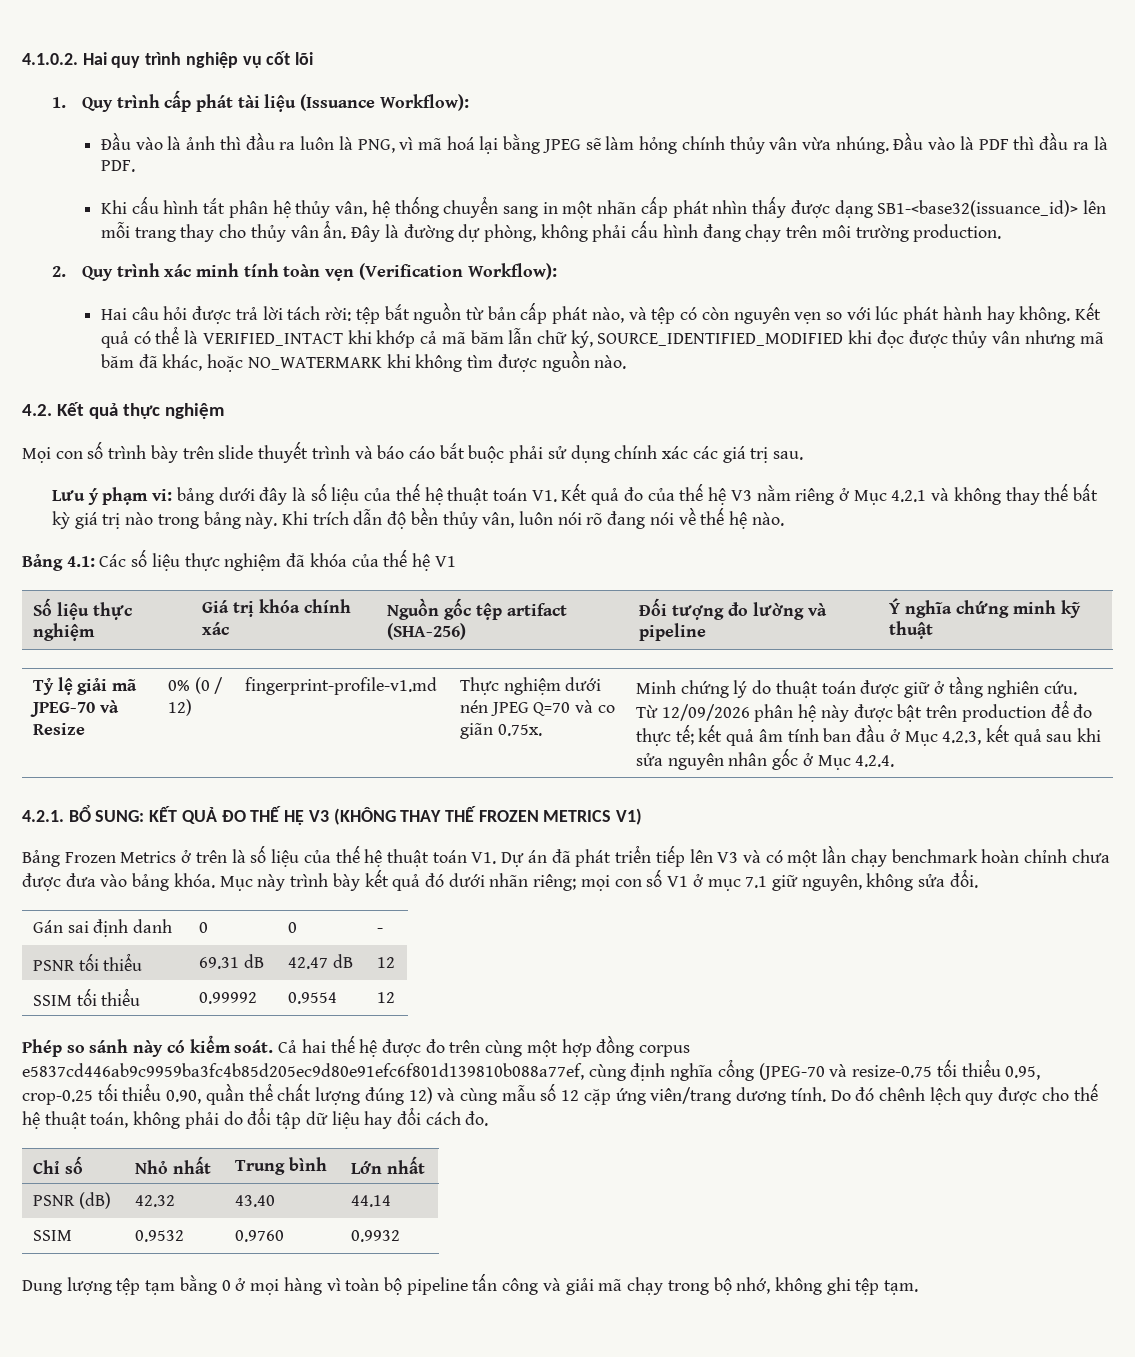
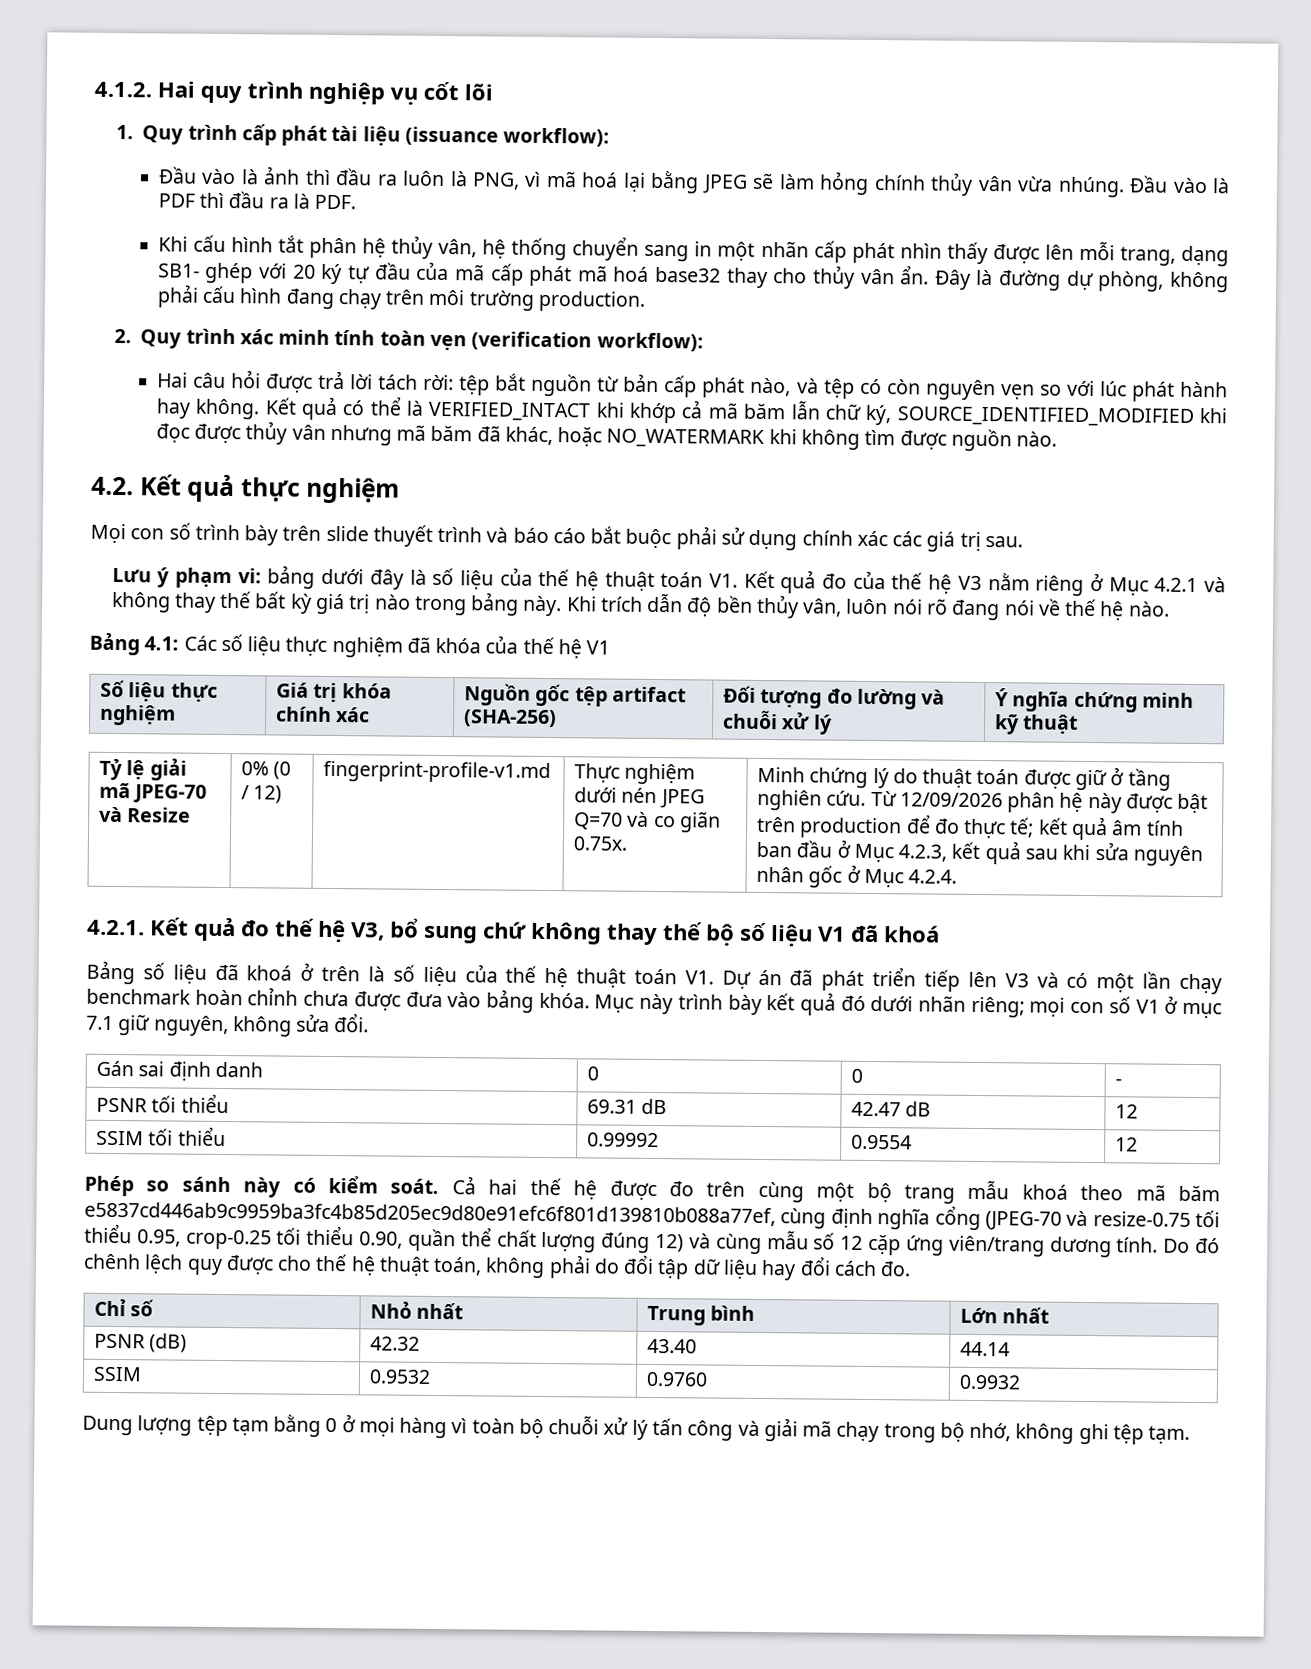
- 4.1.0.2. Hai quy trình nghiệp vụ cốt lõi
+ 4.1.2. Hai quy trình nghiệp vụ cốt lõi
- 1. Quy trình cấp phát tài liệu (Issuance Workflow):
+ 1. Quy trình cấp phát tài liệu (issuance workflow):
- Khi cấu hình tắt phân hệ thủy vân, hệ thống chuyển sang in một nhãn cấp phát nhìn thấy được dạng SB1-<base32(issuance_id)> lên mỗi trang thay cho thủy vân ẩn.
+ Khi cấu hình tắt phân hệ thủy vân, hệ thống chuyển sang in một nhãn cấp phát nhìn thấy được lên mỗi trang, dạng SB1- ghép với 20 ký tự đầu của mã cấp phát mã hoá base32 thay cho thủy vân ẩn.
- 2. Quy trình xác minh tính toàn vẹn (Verification Workflow):
+ 2. Quy trình xác minh tính toàn vẹn (verification workflow):
- Số liệu thực nghiệm | Giá trị khóa chính xác | Nguồn gốc tệp artifact (SHA-256) | Đối tượng đo lường và pipeline | Ý nghĩa chứng minh kỹ thuật
+ Số liệu thực nghiệm | Giá trị khóa chính xác | Nguồn gốc tệp artifact (SHA-256) | Đối tượng đo lường và chuỗi xử lý | Ý nghĩa chứng minh kỹ thuật
- 4.2.1. BỔ SUNG: KẾT QUẢ ĐO THẾ HỆ V3 (KHÔNG THAY THẾ FROZEN METRICS V1)
- Bảng Frozen Metrics ở trên là số liệu của thế hệ thuật toán V1. Dự án đã phát triển tiếp lên V3 và có một lần chạy benchmark hoàn chỉnh chưa được đưa vào bảng khóa.
+ 4.2.1. Kết quả đo thế hệ V3, bổ sung chứ không thay thế bộ số liệu V1 đã khoá
+ Bảng số liệu đã khoá ở trên là số liệu của thế hệ thuật toán V1. Dự án đã phát triển tiếp lên V3 và có một lần chạy benchmark hoàn chỉnh chưa được đưa vào bảng khóa.
- Cả hai thế hệ được đo trên cùng một hợp đồng corpus e5837cd446ab9c9959ba3fc4b85d205ec9d80e91efc6f801d139810b088a77ef, cùng định nghĩa cổng (JPEG-70 và resize-0.75 tối thiểu 0.95, crop-0.25 tối thiểu 0.90, quần thể chất lượng đúng 12) và cùng mẫu số 12 cặp ứng viên/trang dương tính.
+ Cả hai thế hệ được đo trên cùng một bộ trang mẫu khoá theo mã băm e5837cd446ab9c9959ba3fc4b85d205ec9d80e91efc6f801d139810b088a77ef, cùng định nghĩa cổng (JPEG-70 và resize-0.75 tối thiểu 0.95, crop-0.25 tối thiểu 0.90, quần thể chất lượng đúng 12) và cùng mẫu số 12 cặp ứng viên/trang dương tính.
- Dung lượng tệp tạm bằng 0 ở mọi hàng vì toàn bộ pipeline tấn công và giải mã chạy trong bộ nhớ, không ghi tệp tạm.
+ Dung lượng tệp tạm bằng 0 ở mọi hàng vì toàn bộ chuỗi xử lý tấn công và giải mã chạy trong bộ nhớ, không ghi tệp tạm.

